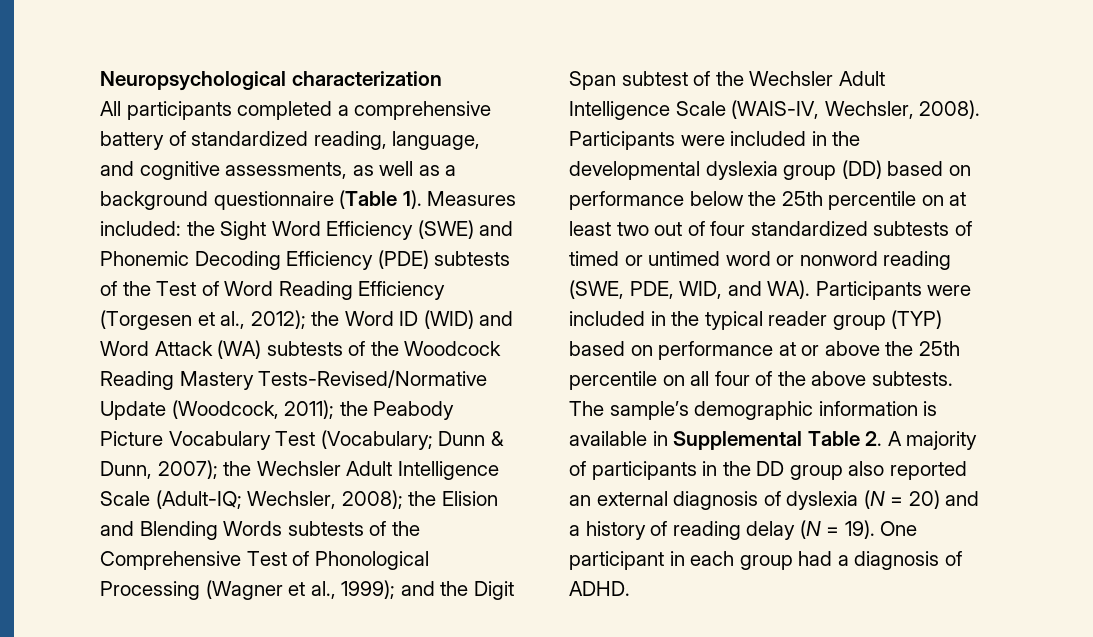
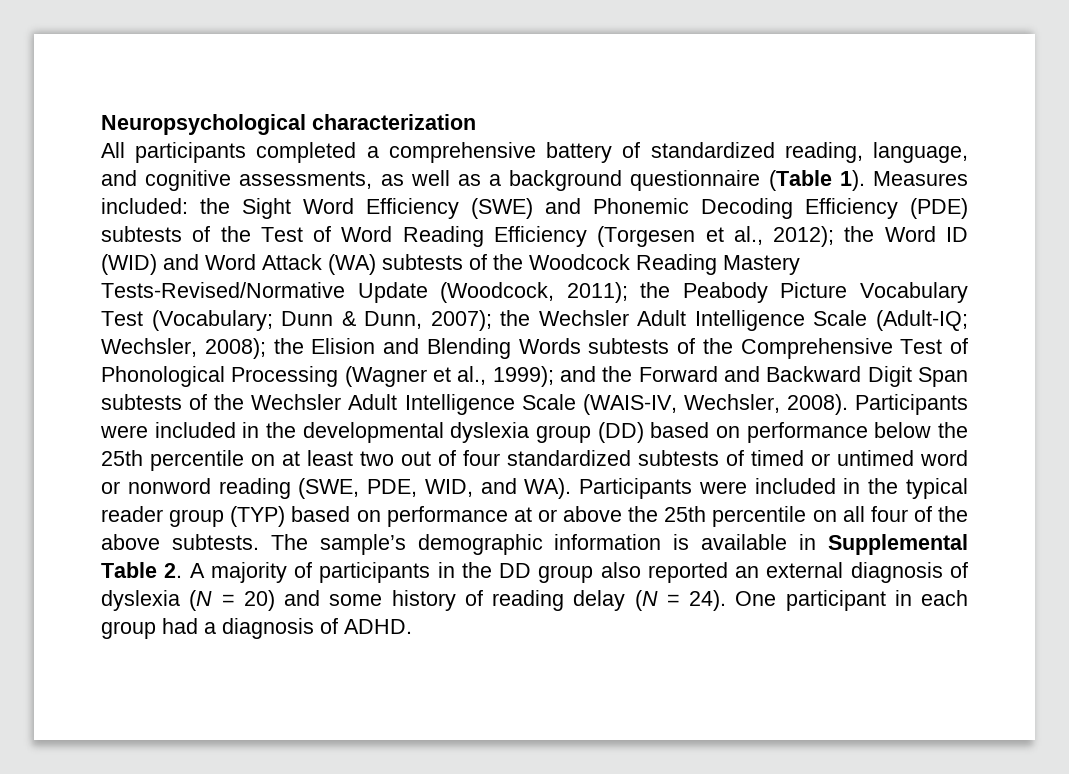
- and the Digit Span subtest of the Wechsler Adult Intelligence Scale (WAIS-IV, Wechsler, 2008).
+ and the Forward and Backward Digit Span subtests of the Wechsler Adult Intelligence Scale (WAIS-IV, Wechsler, 2008).
- The sample’s demographic information is available in Supplemental Table 2. A majority of participants in the DD group also reported an external diagnosis of dyslexia (N = 20) and a history of reading delay (N = 19).
+ The sample’s demographic information is available in Supplemental Table 2. A majority of participants in the DD group also reported an external diagnosis of dyslexia (N = 20) and some history of reading delay (N = 24).

